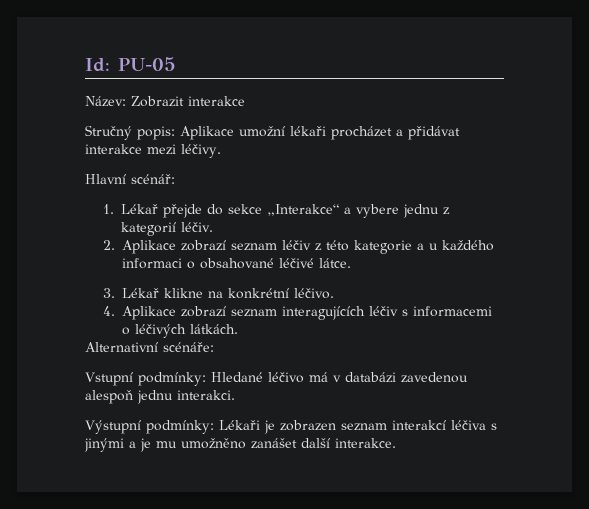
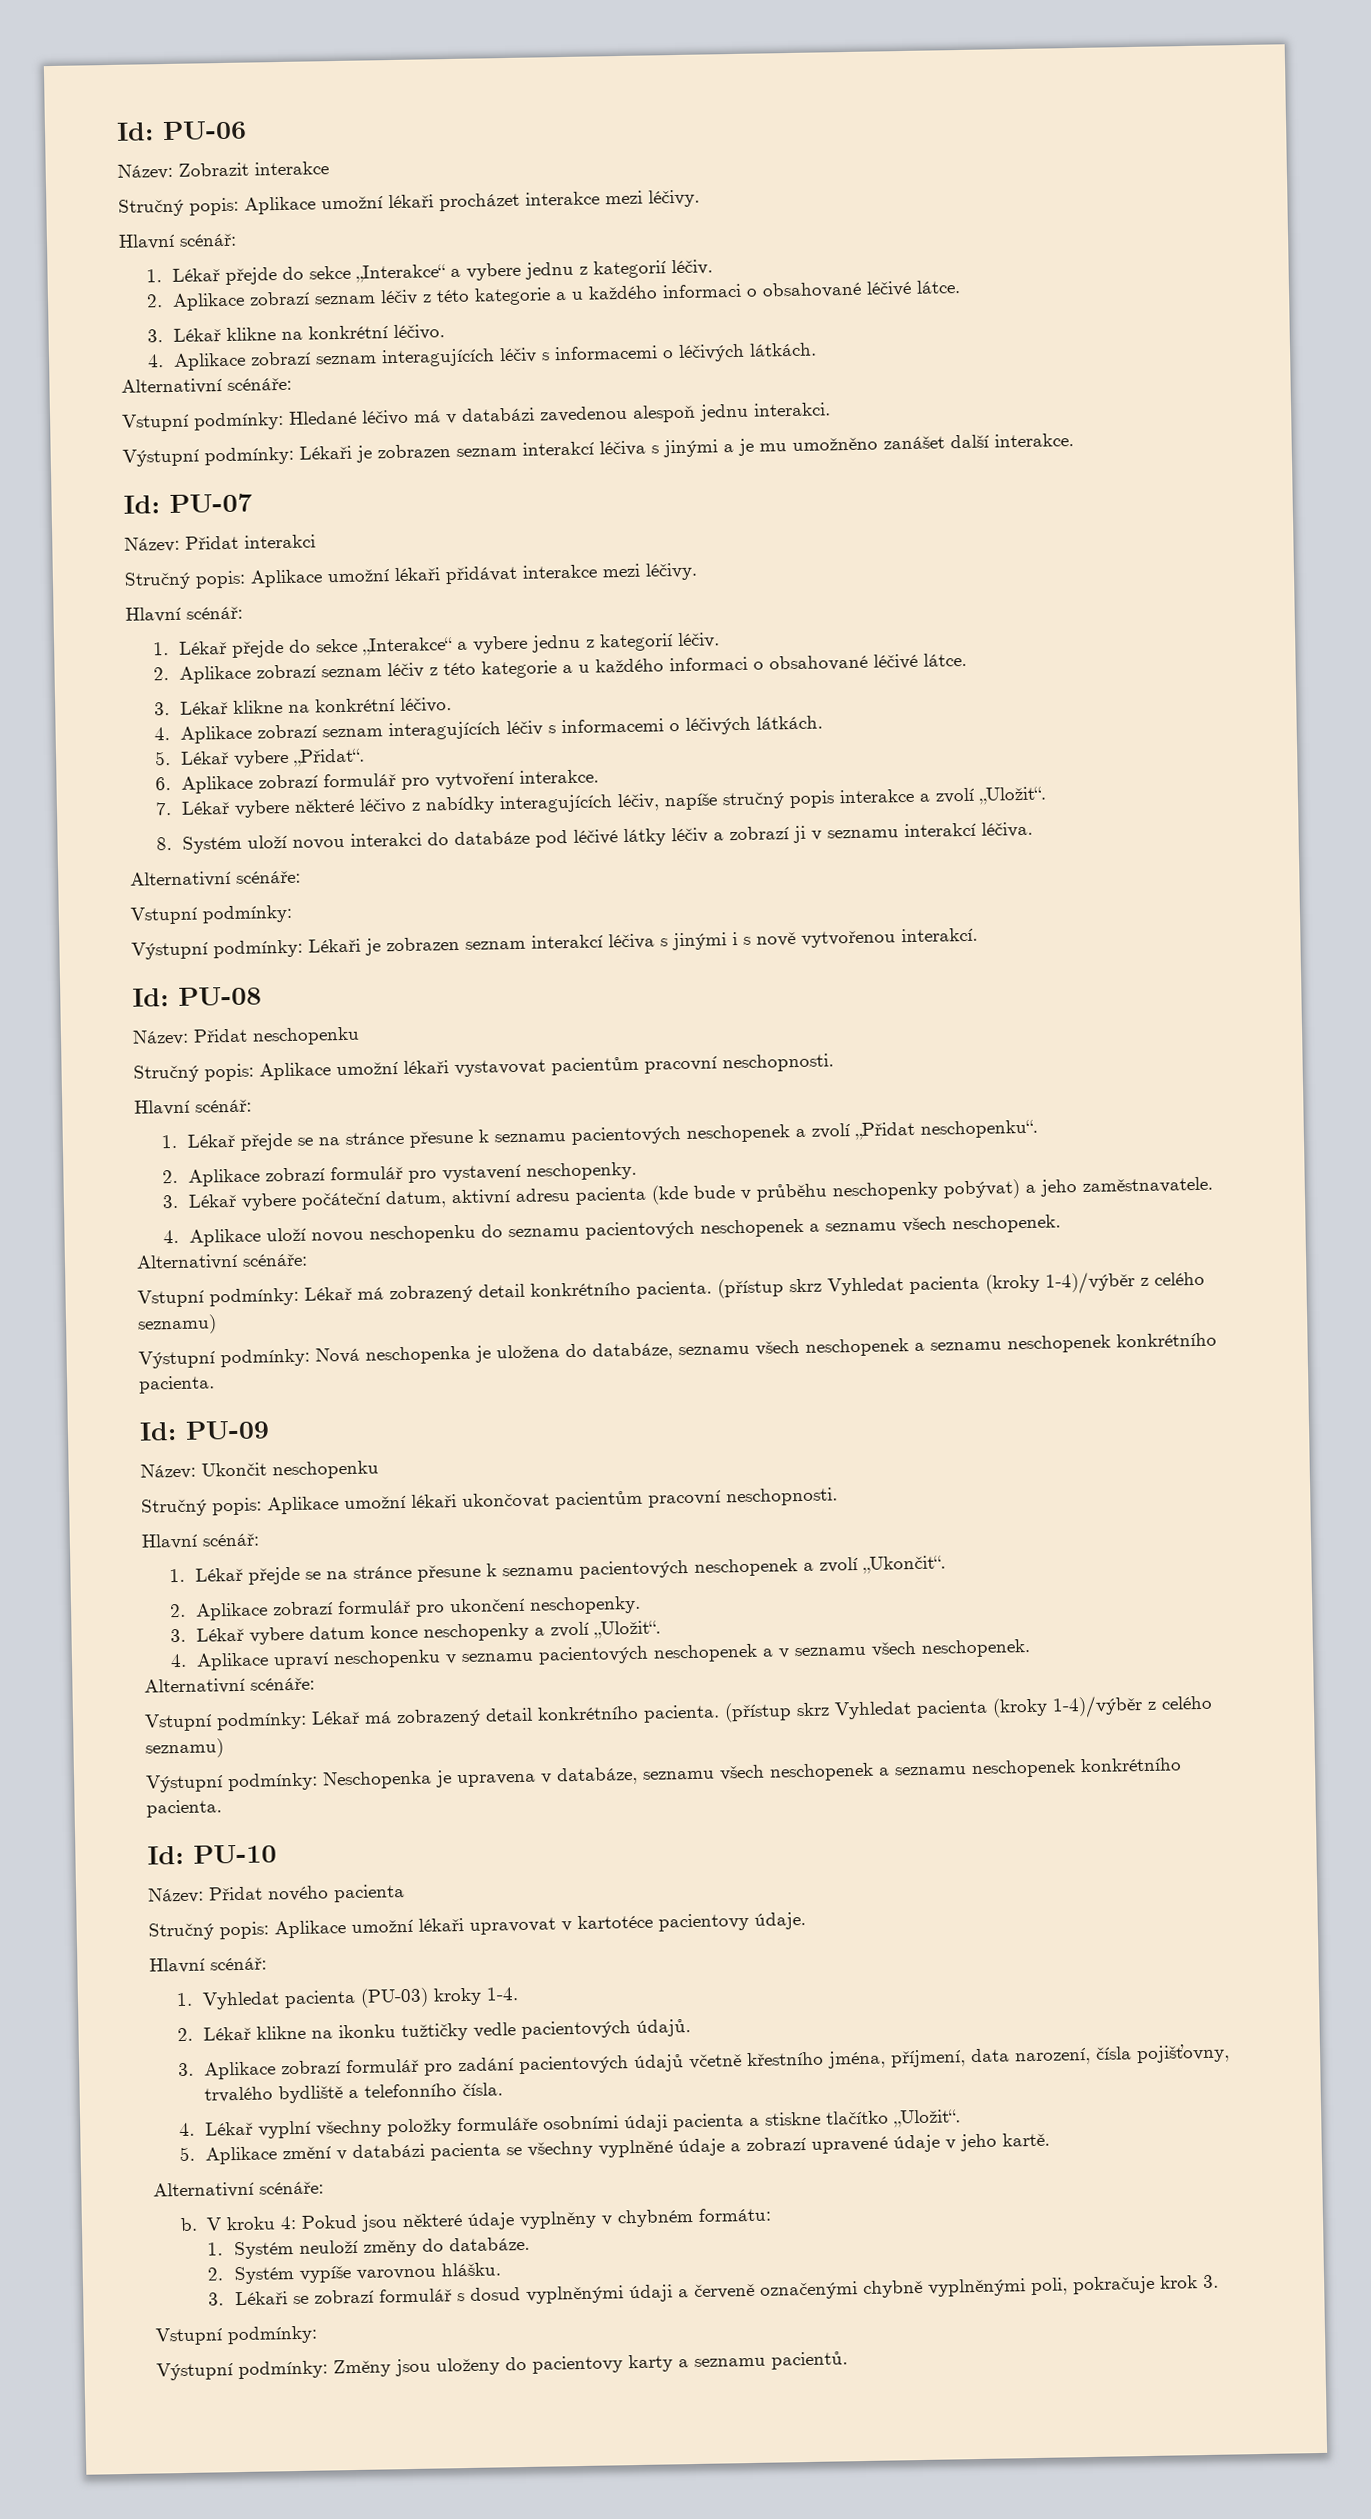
- Id: PU-05
+ Id: PU-06
- Stručný popis: Aplikace umožní lékaři procházet a přidávat interakce mezi léčivy.
+ Stručný popis: Aplikace umožní lékaři procházet interakce mezi léčivy.
+ Id: PU-07
+ Název: Přidat interakci
+ Stručný popis: Aplikace umožní lékaři přidávat interakce mezi léčivy.
+ Hlavní scénář:
+ 1. Lékař přejde do sekce „Interakce“ a vybere jednu z kategorií léčiv.
+ 2. Aplikace zobrazí seznam léčiv z této kategorie a u každého informaci o obsahované léčivé látce.
+ 3. Lékař klikne na konkrétní léčivo.
+ 4. Aplikace zobrazí seznam interagujících léčiv s informacemi o léčivých látkách.
+ 5. Lékař vybere „Přidat“.
+ 6. Aplikace zobrazí formulář pro vytvoření interakce.
+ 7. Lékař vybere některé léčivo z nabídky interagujících léčiv, napíše stručný popis interakce a zvolí „Uložit“.
+ 8. Systém uloží novou interakci do databáze pod léčivé látky léčiv a zobrazí ji v seznamu interakcí léčiva.
+ Alternativní scénáře:
+ Vstupní podmínky:
+ Výstupní podmínky: Lékaři je zobrazen seznam interakcí léčiva s jinými i s nově vytvořenou interakcí.
+ Id: PU-08
+ Název: Přidat neschopenku
+ Stručný popis: Aplikace umožní lékaři vystavovat pacientům pracovní neschopnosti.
+ Hlavní scénář:
+ 1. Lékař přejde se na stránce přesune k seznamu pacientových neschopenek a zvolí „Přidat neschopenku“.
+ 2. Aplikace zobrazí formulář pro vystavení neschopenky.
+ 3. Lékař vybere počáteční datum, aktivní adresu pacienta (kde bude v průběhu neschopenky pobývat) a jeho zaměstnavatele.
+ 4. Aplikace uloží novou neschopenku do seznamu pacientových neschopenek a seznamu všech neschopenek.
+ Alternativní scénáře:
+ Vstupní podmínky: Lékař má zobrazený detail konkrétního pacienta. (přístup skrz Vyhledat pacienta (kroky 1-4)/výběr z celého seznamu)
+ Výstupní podmínky: Nová neschopenka je uložena do databáze, seznamu všech neschopenek a seznamu neschopenek konkrétního pacienta.
+ Id: PU-09
+ Název: Ukončit neschopenku
+ Stručný popis: Aplikace umožní lékaři ukončovat pacientům pracovní neschopnosti.
+ Hlavní scénář:
+ 1. Lékař přejde se na stránce přesune k seznamu pacientových neschopenek a zvolí „Ukončit“.
+ 2. Aplikace zobrazí formulář pro ukončení neschopenky.
+ 3. Lékař vybere datum konce neschopenky a zvolí „Uložit“.
+ 4. Aplikace upraví neschopenku v seznamu pacientových neschopenek a v seznamu všech neschopenek.
+ Alternativní scénáře:
+ Vstupní podmínky: Lékař má zobrazený detail konkrétního pacienta. (přístup skrz Vyhledat pacienta (kroky 1-4)/výběr z celého seznamu)
+ Výstupní podmínky: Neschopenka je upravena v databáze, seznamu všech neschopenek a seznamu neschopenek konkrétního pacienta.
+ Id: PU-10
+ Název: Přidat nového pacienta
+ Stručný popis: Aplikace umožní lékaři upravovat v kartotéce pacientovy údaje.
+ Hlavní scénář:
+ 1. Vyhledat pacienta (PU-03) kroky 1-4.
+ 2. Lékař klikne na ikonku tužtičky vedle pacientových údajů.
+ 3. Aplikace zobrazí formulář pro zadání pacientových údajů včetně křestního jména, příjmení, data narození, čísla pojišťovny, trvalého bydliště a telefonního čísla.
+ 4. Lékař vyplní všechny položky formuláře osobními údaji pacienta a stiskne tlačítko „Uložit“.
+ 5. Aplikace změní v databázi pacienta se všechny vyplněné údaje a zobrazí upravené údaje v jeho kartě.
+ Alternativní scénáře:
+ b. V kroku 4: Pokud jsou některé údaje vyplněny v chybném formátu:
+ 1. Systém neuloží změny do databáze.
+ 2. Systém vypíše varovnou hlášku.
+ 3. Lékaři se zobrazí formulář s dosud vyplněnými údaji a červeně označenými chybně vyplněnými poli, pokračuje krok 3.
+ Vstupní podmínky:
+ Výstupní podmínky: Změny jsou uloženy do pacientovy karty a seznamu pacientů.

